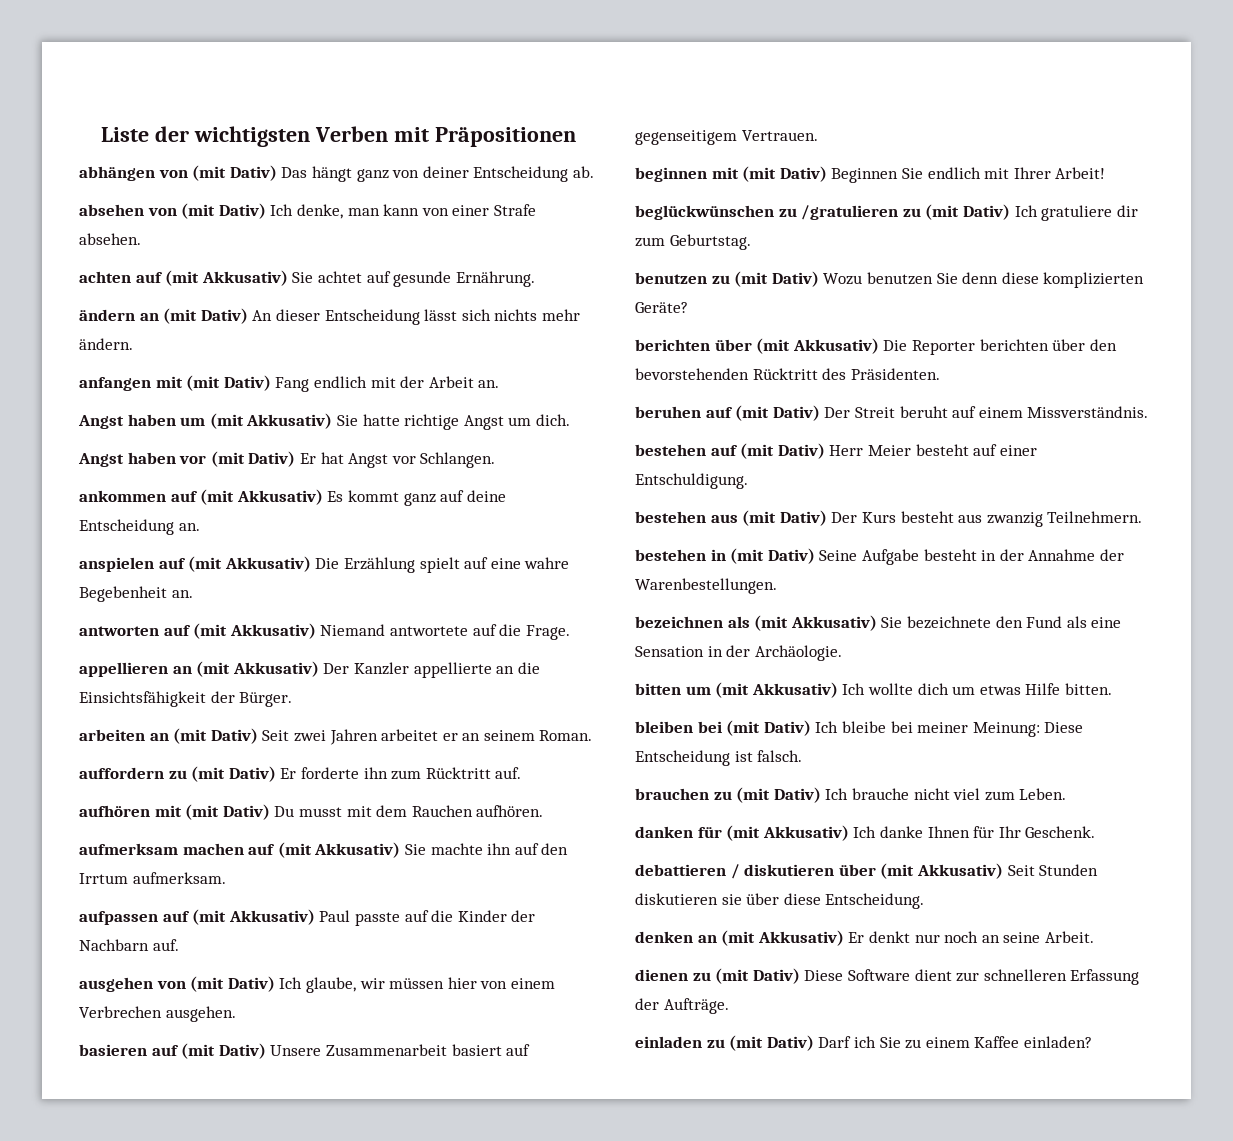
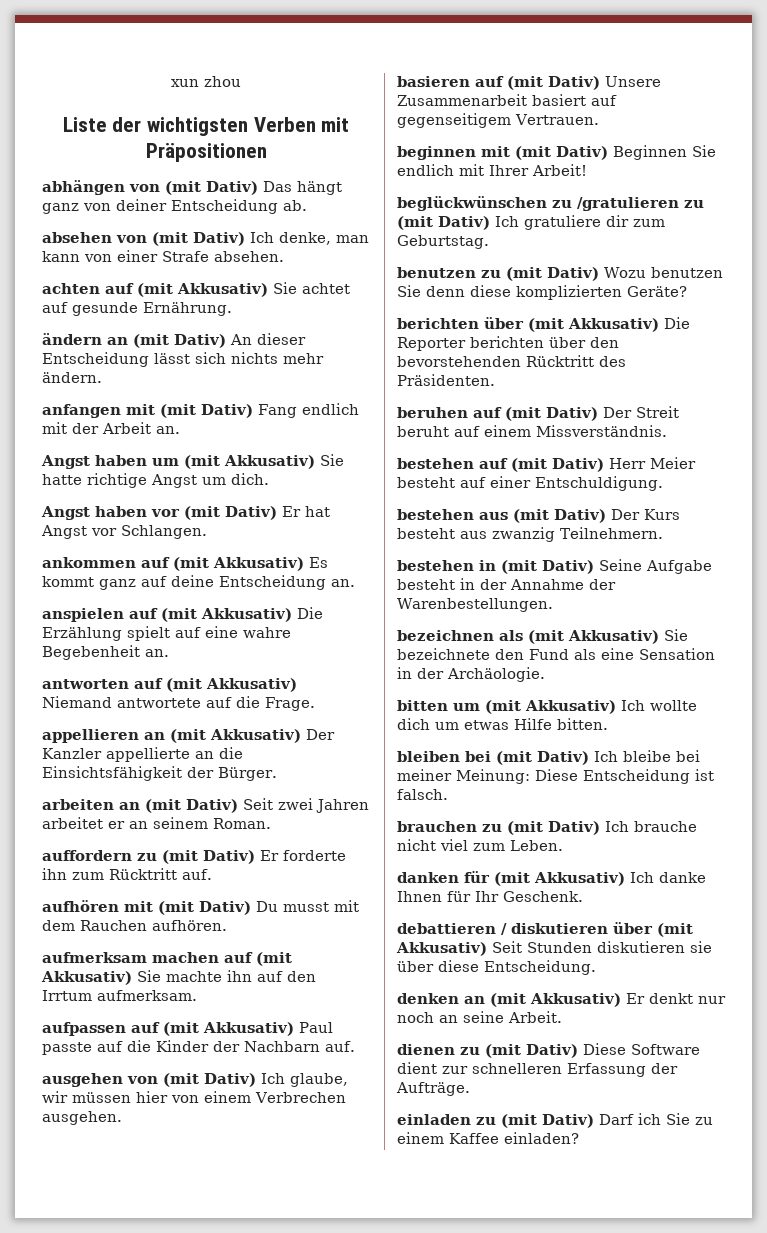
+ xun zhou

